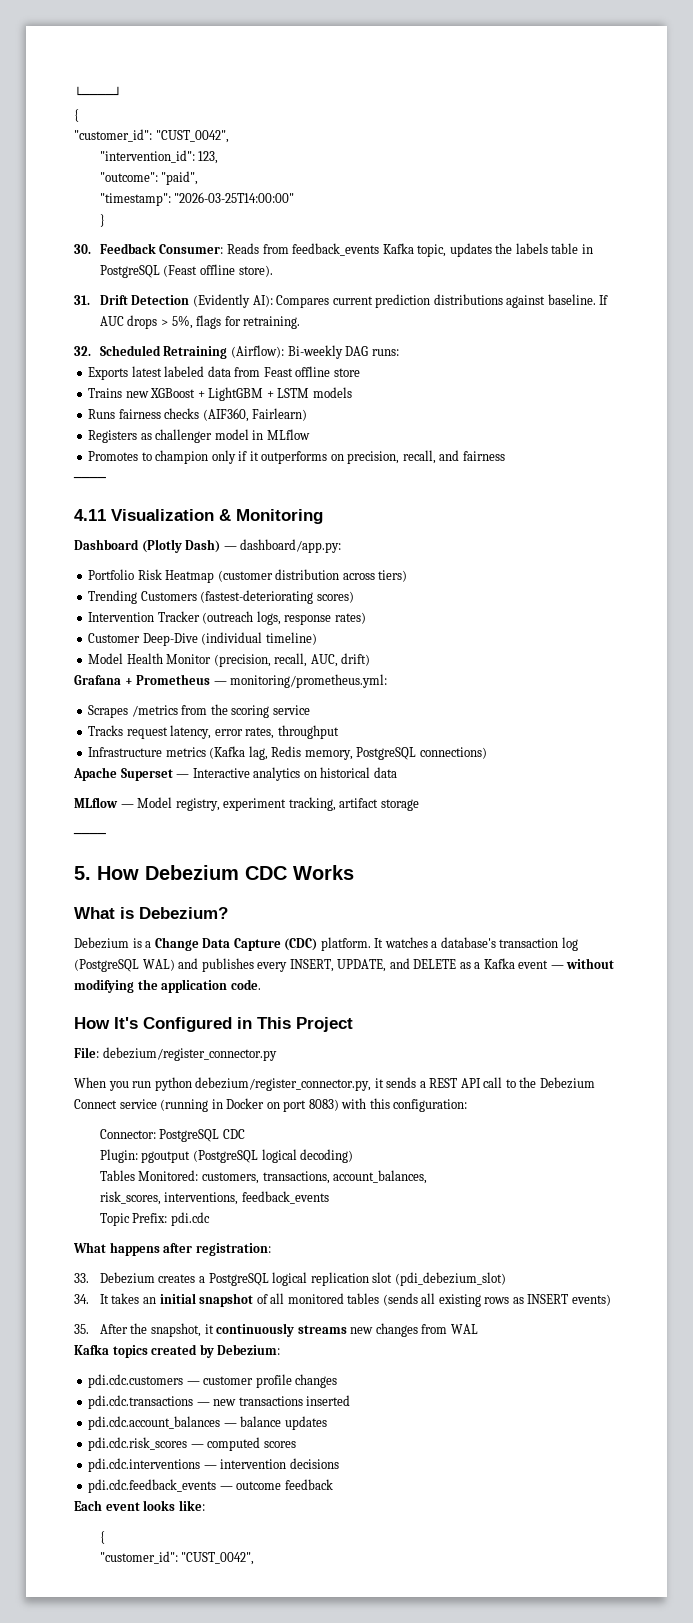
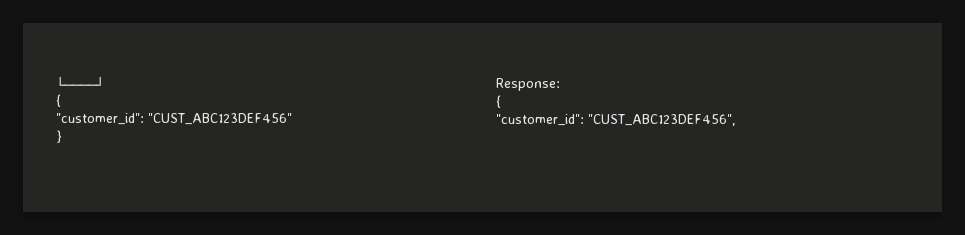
  └────┘
  {
- "customer_id": "CUST_0042",
- "intervention_id": 123,
- "outcome": "paid",
- "timestamp": "2026-03-25T14:00:00"
+ "customer_id": "CUST_ABC123DEF456"
  }
- 30. Feedback Consumer: Reads from feedback_events Kafka topic, updates the labels table in PostgreSQL (Feast offline store).
- 31. Drift Detection (Evidently AI): Compares current prediction distributions against baseline. If AUC drops > 5%, flags for retraining.
- 32. Scheduled Retraining (Airflow): Bi-weekly DAG runs:
- Exports latest labeled data from Feast offline store
- Trains new XGBoost + LightGBM + LSTM models
- Runs fairness checks (AIF360, Fairlearn)
- Registers as challenger model in MLflow
- Promotes to champion only if it outperforms on precision, recall, and fairness
- ────
- 4.11 Visualization & Monitoring
- Dashboard (Plotly Dash) — dashboard/app.py:
- Portfolio Risk Heatmap (customer distribution across tiers)
- Trending Customers (fastest-deteriorating scores)
- Intervention Tracker (outreach logs, response rates)
- Customer Deep-Dive (individual timeline)
- Model Health Monitor (precision, recall, AUC, drift)
- Grafana + Prometheus — monitoring/prometheus.yml:
- Scrapes /metrics from the scoring service
- Tracks request latency, error rates, throughput
- Infrastructure metrics (Kafka lag, Redis memory, PostgreSQL connections)
- Apache Superset — Interactive analytics on historical data
- MLflow — Model registry, experiment tracking, artifact storage
- ────
- 5. How Debezium CDC Works
- What is Debezium?
- Debezium is a Change Data Capture (CDC) platform. It watches a database's transaction log (PostgreSQL WAL) and publishes every INSERT, UPDATE, and DELETE as a Kafka event — without modifying the application code.
- How It's Configured in This Project
- File: debezium/register_connector.py
- When you run python debezium/register_connector.py, it sends a REST API call to the Debezium Connect service (running in Docker on port 8083) with this configuration:
- Connector: PostgreSQL CDC
- Plugin: pgoutput (PostgreSQL logical decoding)
- Tables Monitored: customers, transactions, account_balances,
- risk_scores, interventions, feedback_events
- Topic Prefix: pdi.cdc
- What happens after registration:
- 33. Debezium creates a PostgreSQL logical replication slot (pdi_debezium_slot)
- 34. It takes an initial snapshot of all monitored tables (sends all existing rows as INSERT events)
- 35. After the snapshot, it continuously streams new changes from WAL
- Kafka topics created by Debezium:
- pdi.cdc.customers — customer profile changes
- pdi.cdc.transactions — new transactions inserted
- pdi.cdc.account_balances — balance updates
- pdi.cdc.risk_scores — computed scores
- pdi.cdc.interventions — intervention decisions
- pdi.cdc.feedback_events — outcome feedback
- Each event looks like:
+ Response:
  {
- "customer_id": "CUST_0042",
+ "customer_id": "CUST_ABC123DEF456",

